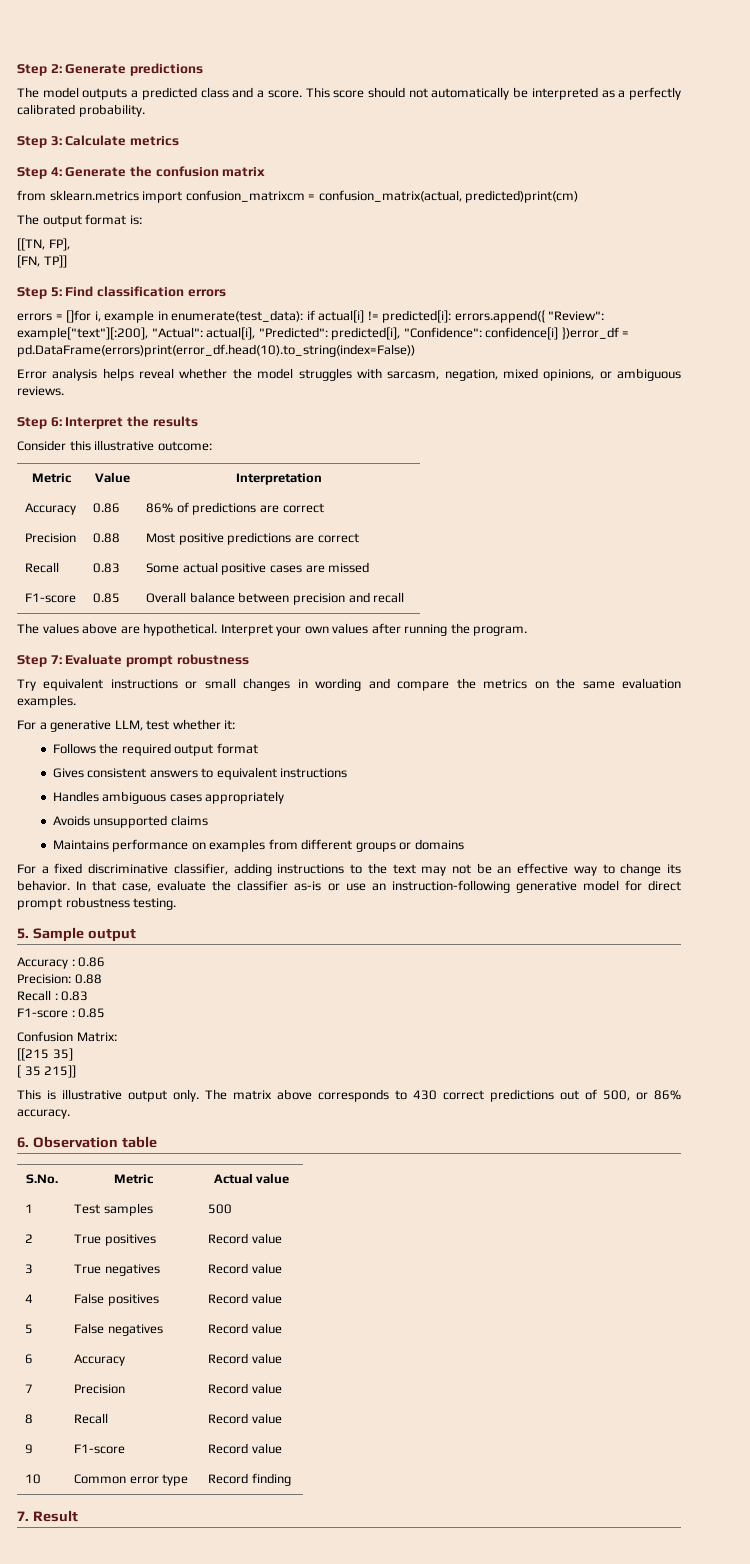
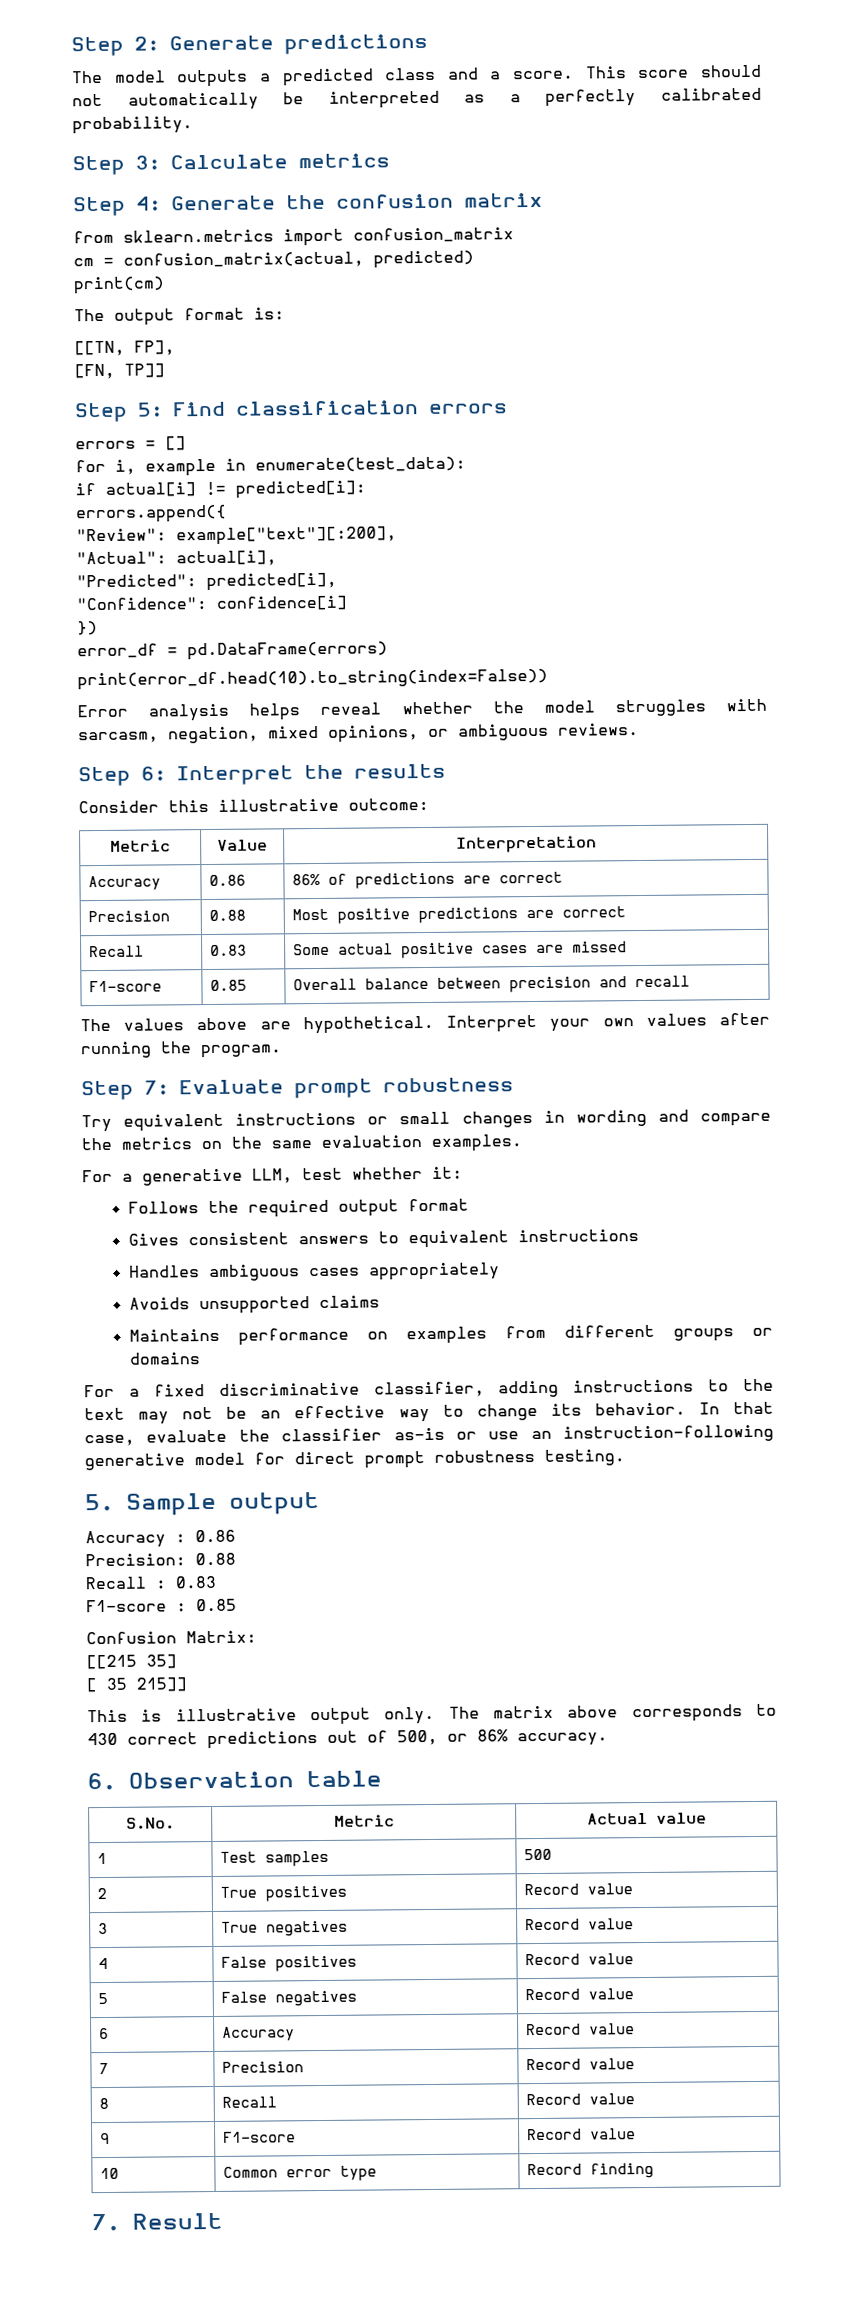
- from sklearn.metrics import confusion_matrixcm = confusion_matrix(actual, predicted)print(cm)
+ from sklearn.metrics import confusion_matrix
+ cm = confusion_matrix(actual, predicted)
+ print(cm)
- errors = []for i, example in enumerate(test_data): if actual[i] != predicted[i]: errors.append({ "Review": example["text"][:200], "Actual": actual[i], "Predicted": predicted[i], "Confidence": confidence[i] })error_df = pd.DataFrame(errors)print(error_df.head(10).to_string(index=False))
+ errors = []
+ for i, example in enumerate(test_data):
+ if actual[i] != predicted[i]:
+ errors.append({
+ "Review": example["text"][:200],
+ "Actual": actual[i],
+ "Predicted": predicted[i],
+ "Confidence": confidence[i]
+ })
+ error_df = pd.DataFrame(errors)
+ print(error_df.head(10).to_string(index=False))

